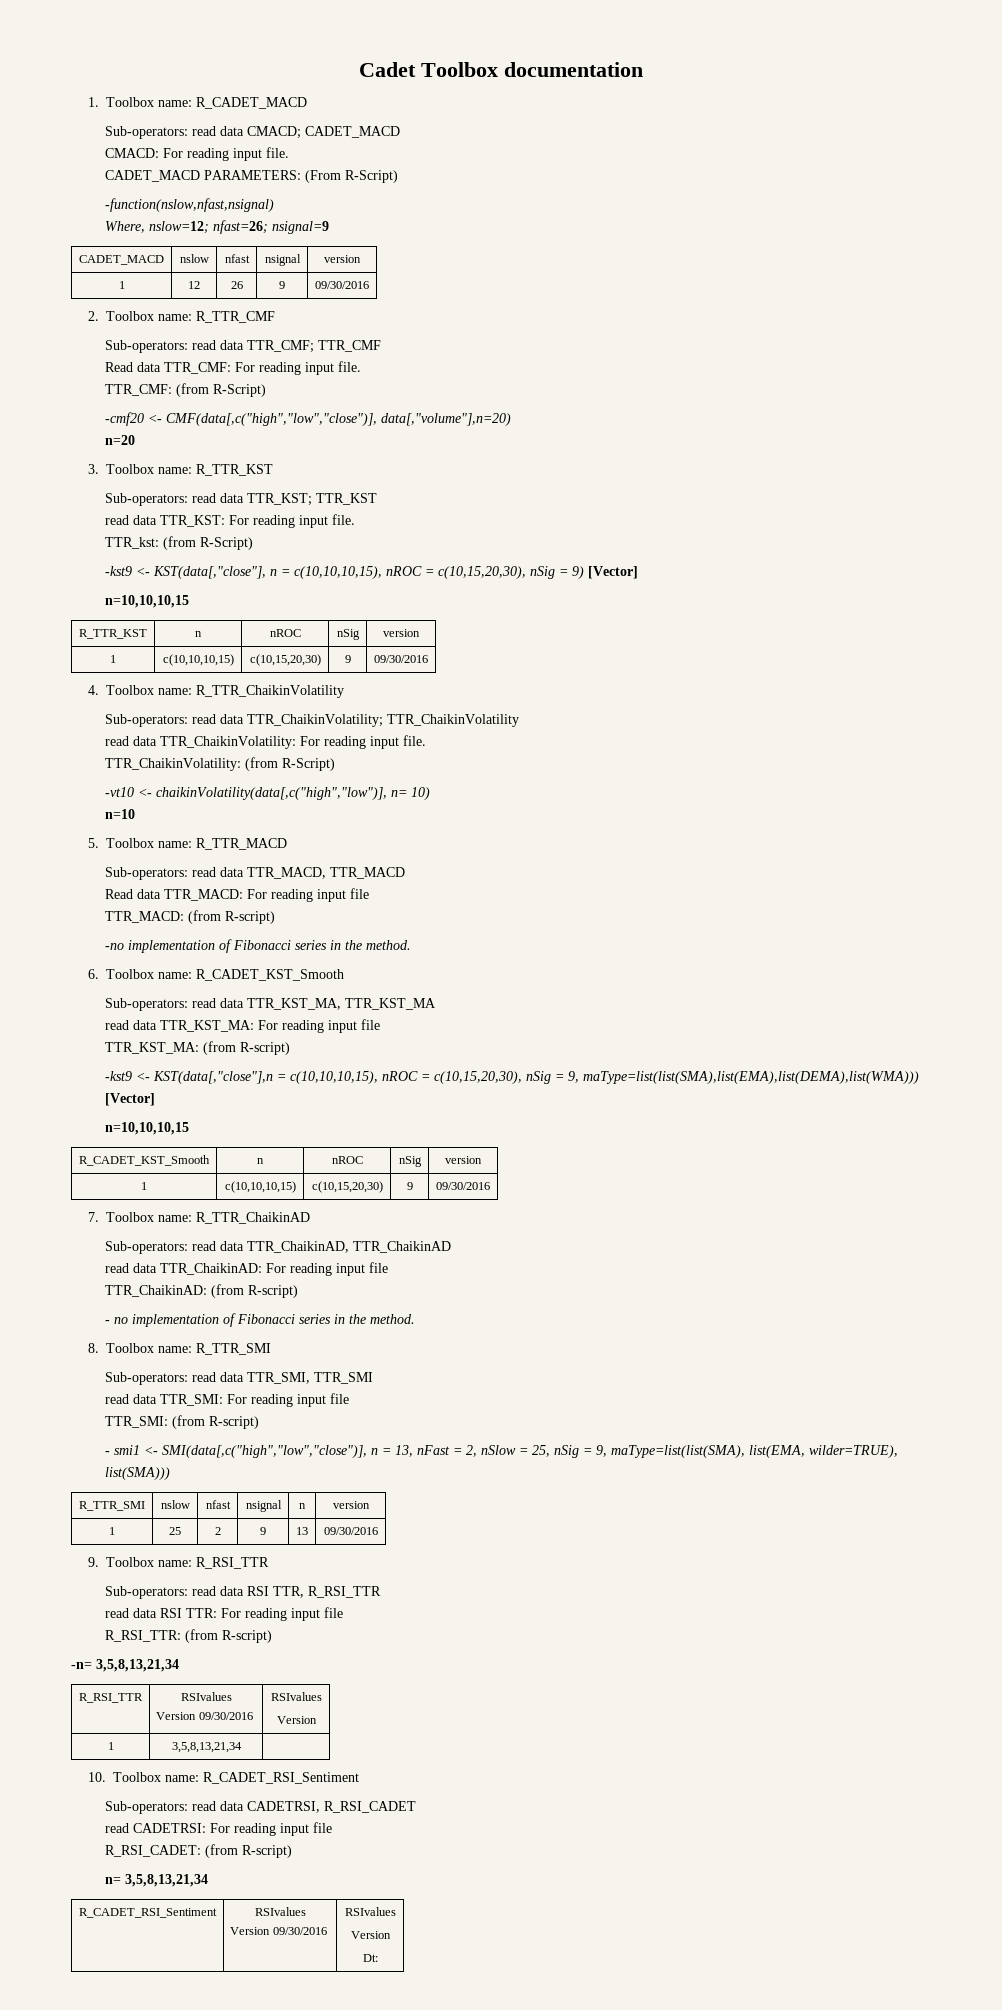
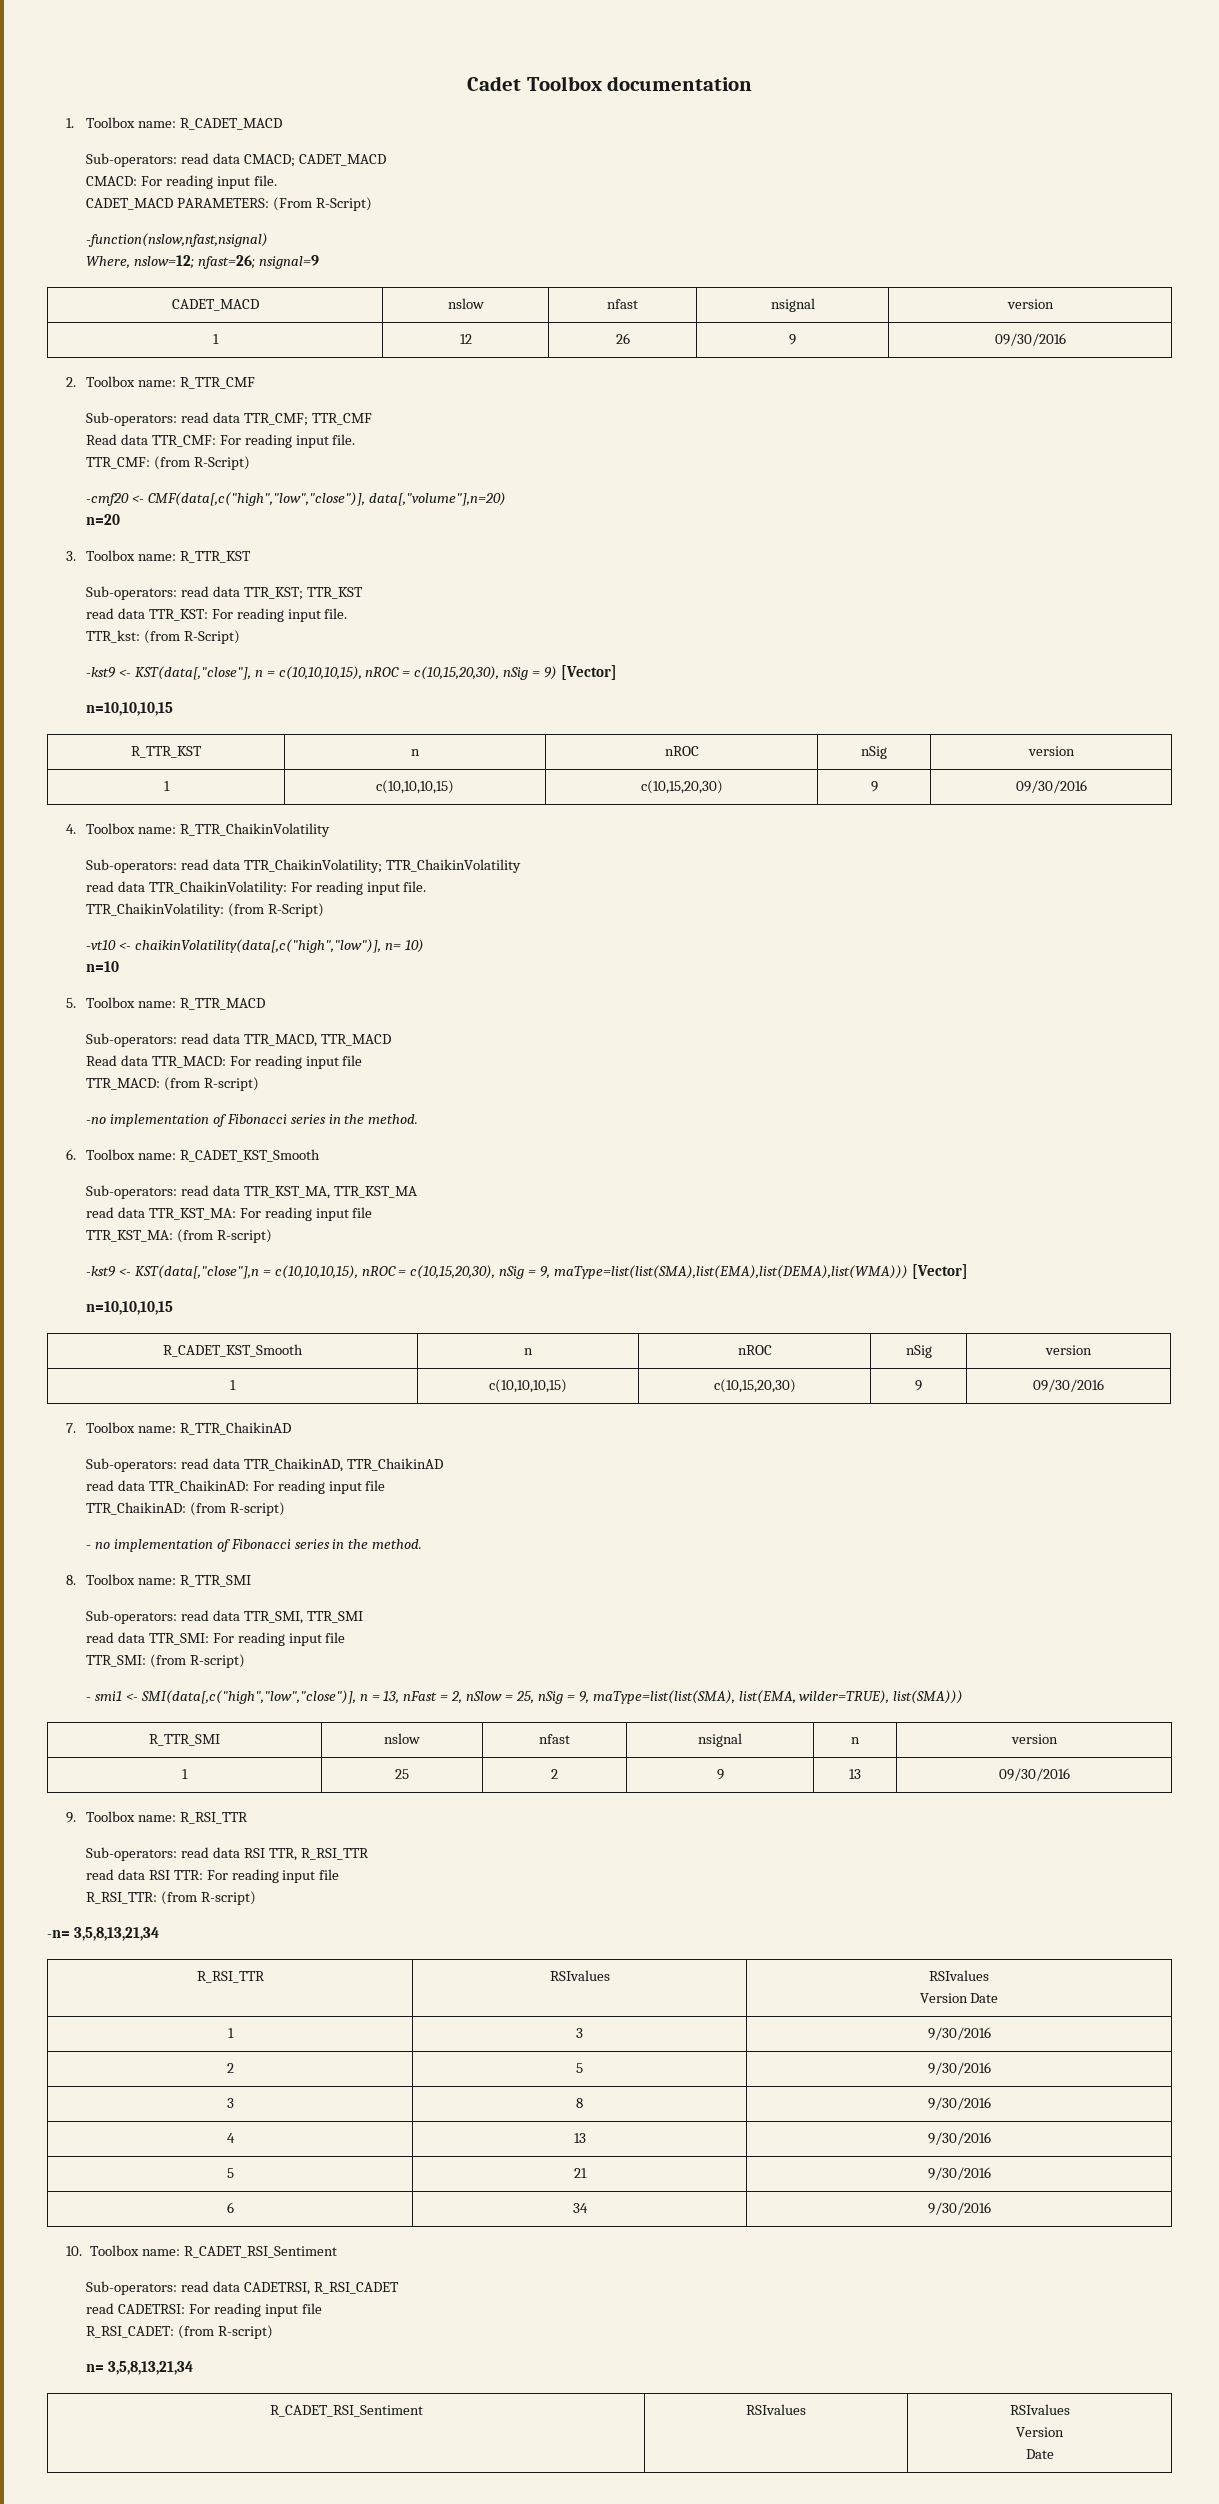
- R_RSI_TTR | RSIvalues
- Version 09/30/2016 | RSIvalues
- Version
- 1 | 3,5,8,13,21,34 |
+ R_RSI_TTR | RSIvalues | RSIvalues
+ Version Date
+ 1 | 3 | 9/30/2016
+ 2 | 5 | 9/30/2016
+ 3 | 8 | 9/30/2016
+ 4 | 13 | 9/30/2016
+ 5 | 21 | 9/30/2016
+ 6 | 34 | 9/30/2016
- R_CADET_RSI_Sentiment | RSIvalues
- Version 09/30/2016 | RSIvalues
+ R_CADET_RSI_Sentiment | RSIvalues | RSIvalues
  Version
- Dt:
+ Date

